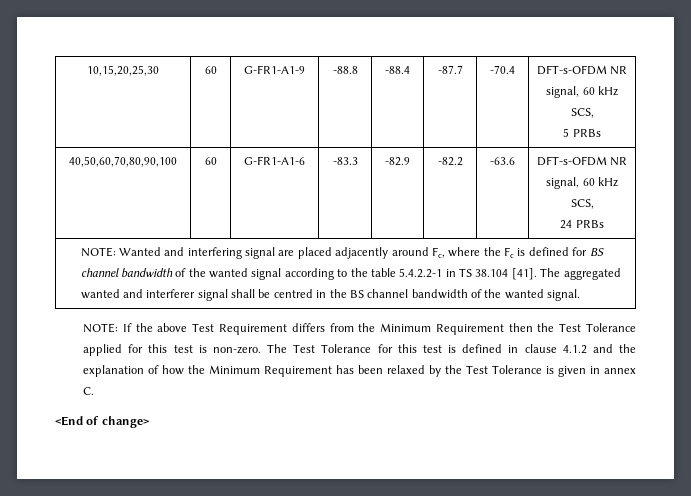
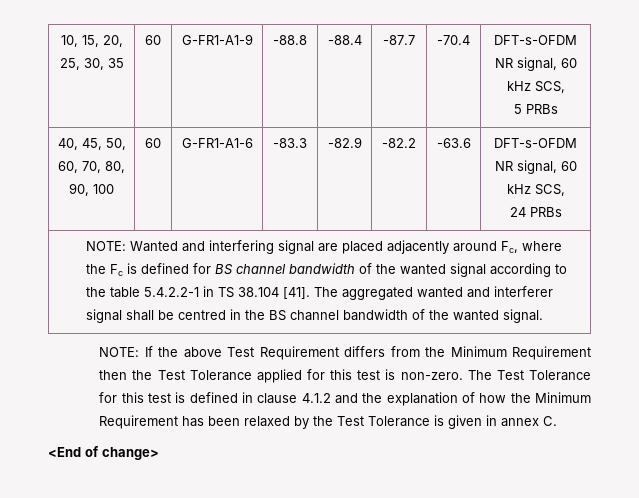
- 10,15,20,25,30 | 60 | G-FR1-A1-9 | -88.8 | -88.4 | -87.7 | -70.4 | DFT-s-OFDM NR signal, 60 kHz SCS,
+ 10, 15, 20, 25, 30, 35 | 60 | G-FR1-A1-9 | -88.8 | -88.4 | -87.7 | -70.4 | DFT-s-OFDM NR signal, 60 kHz SCS,
- 40,50,60,70,80,90,100 | 60 | G-FR1-A1-6 | -83.3 | -82.9 | -82.2 | -63.6 | DFT-s-OFDM NR signal, 60 kHz SCS,
+ 40, 45, 50, 60, 70, 80, 90, 100 | 60 | G-FR1-A1-6 | -83.3 | -82.9 | -82.2 | -63.6 | DFT-s-OFDM NR signal, 60 kHz SCS,

